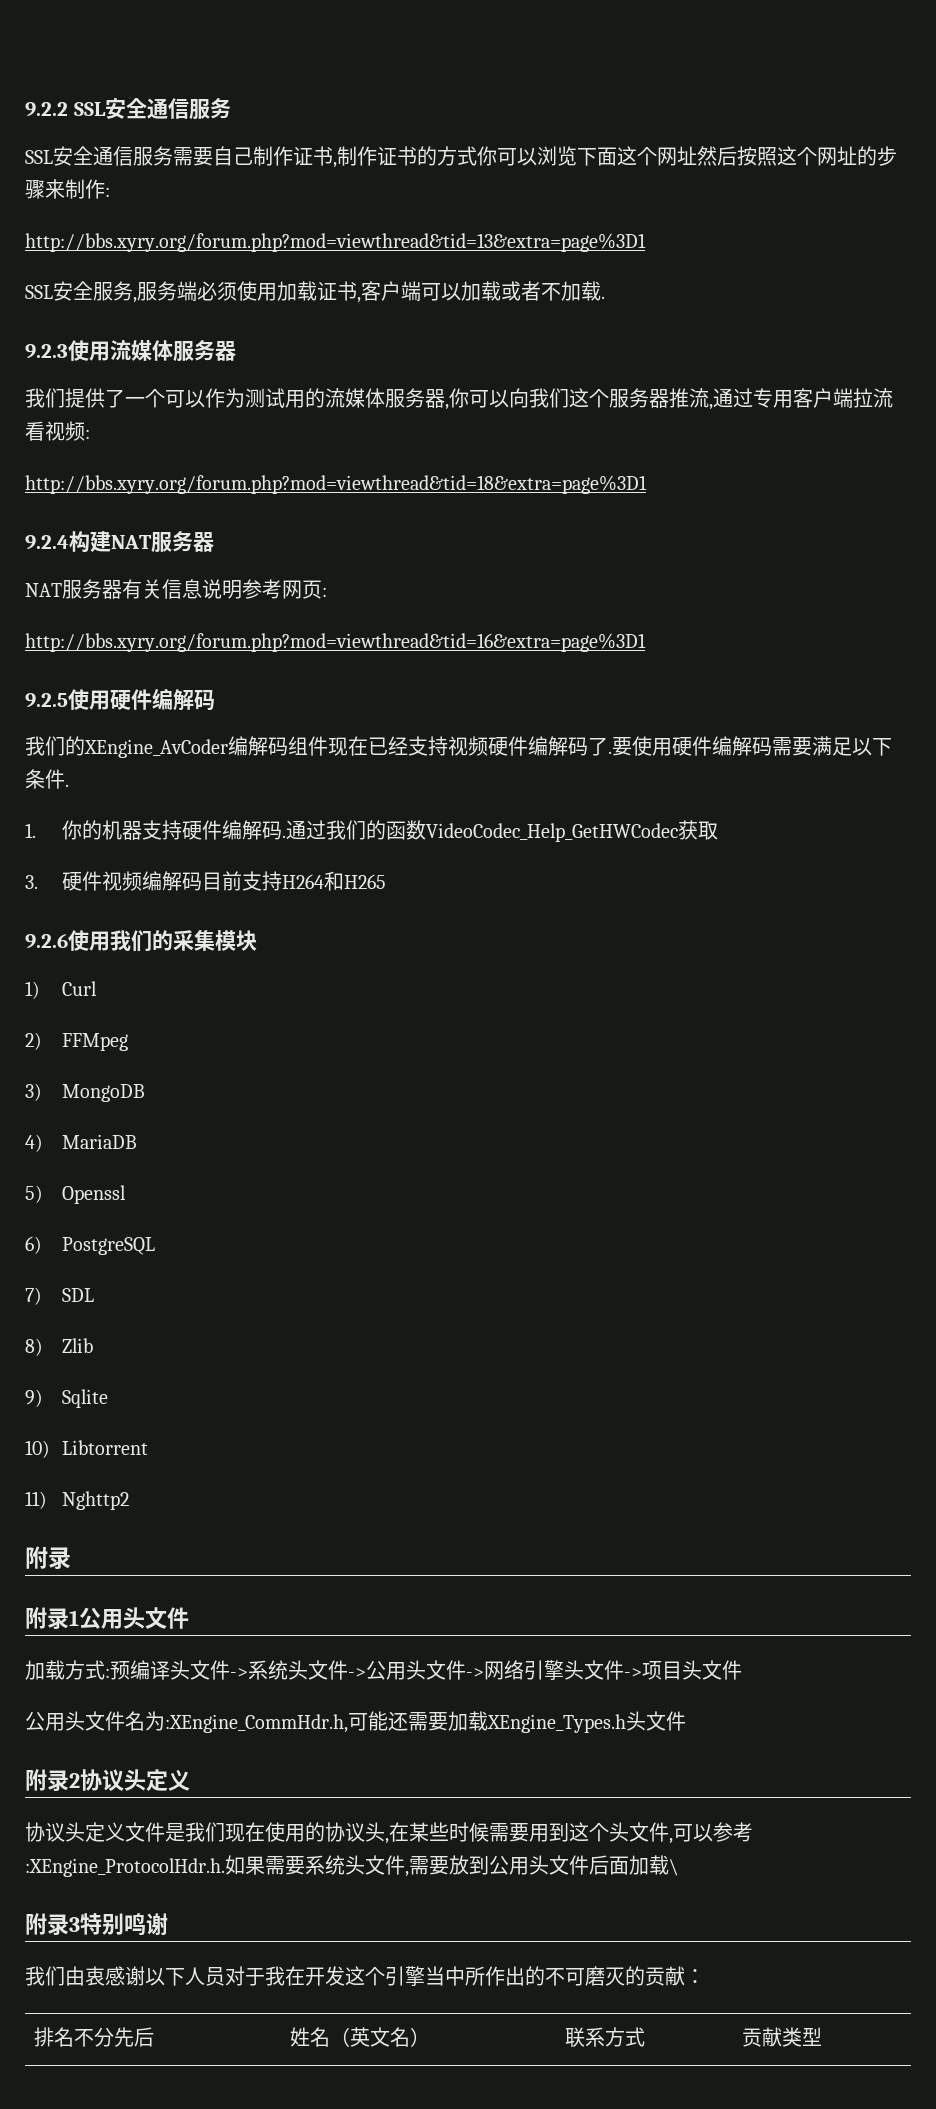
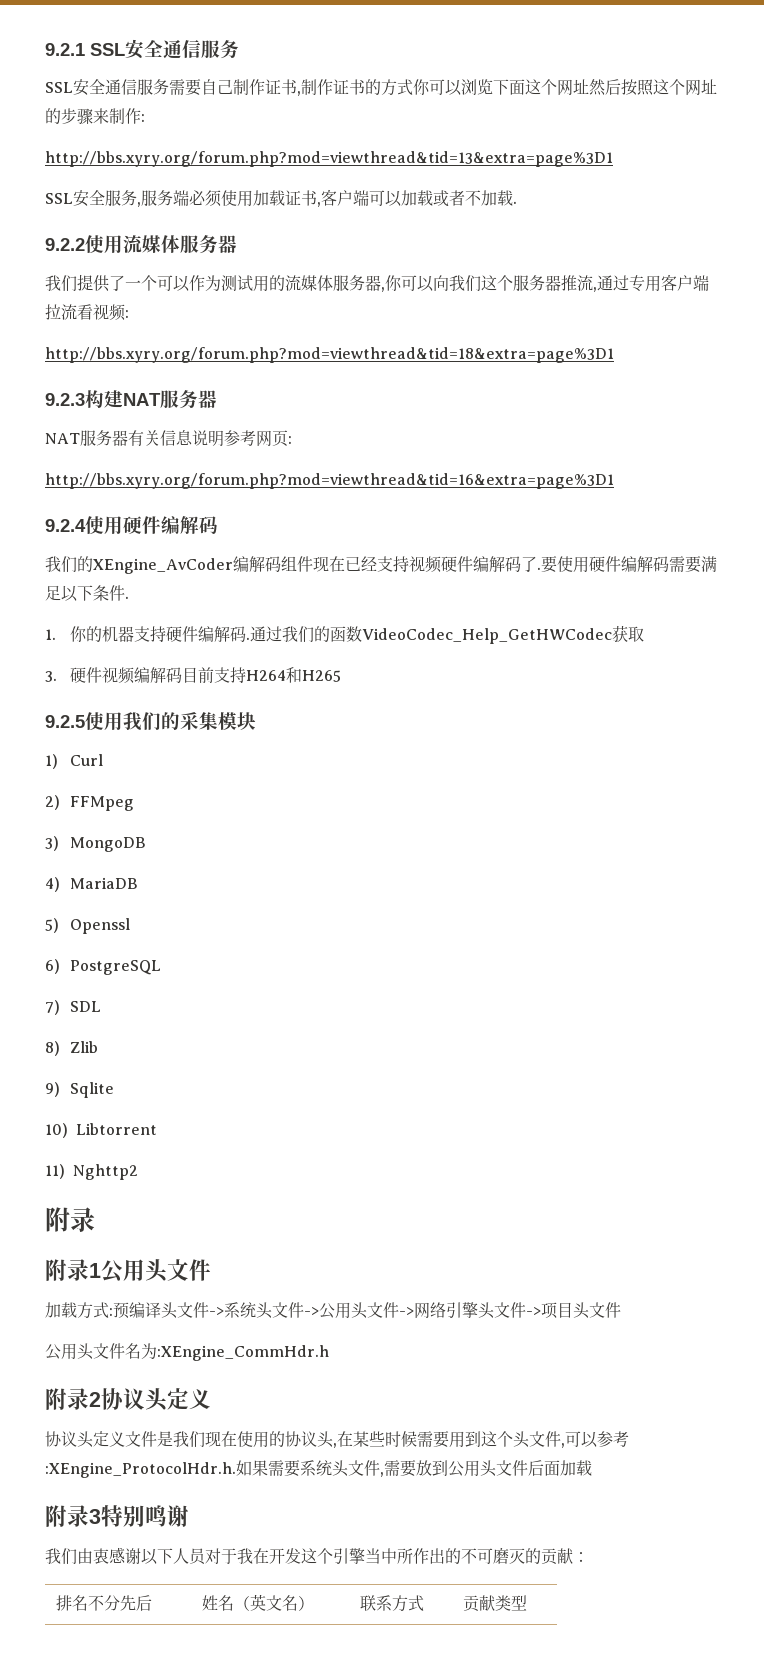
- 9.2.2 SSL安全通信服务
+ 9.2.1 SSL安全通信服务
- 9.2.3使用流媒体服务器
+ 9.2.2使用流媒体服务器
- 9.2.4构建NAT服务器
+ 9.2.3构建NAT服务器
- 9.2.5使用硬件编解码
+ 9.2.4使用硬件编解码
- 9.2.6使用我们的采集模块
+ 9.2.5使用我们的采集模块
- 公用头文件名为:XEngine_CommHdr.h,可能还需要加载XEngine_Types.h头文件
+ 公用头文件名为:XEngine_CommHdr.h
- 协议头定义文件是我们现在使用的协议头,在某些时候需要用到这个头文件,可以参考:XEngine_ProtocolHdr.h.如果需要系统头文件,需要放到公用头文件后面加载\
+ 协议头定义文件是我们现在使用的协议头,在某些时候需要用到这个头文件,可以参考:XEngine_ProtocolHdr.h.如果需要系统头文件,需要放到公用头文件后面加载

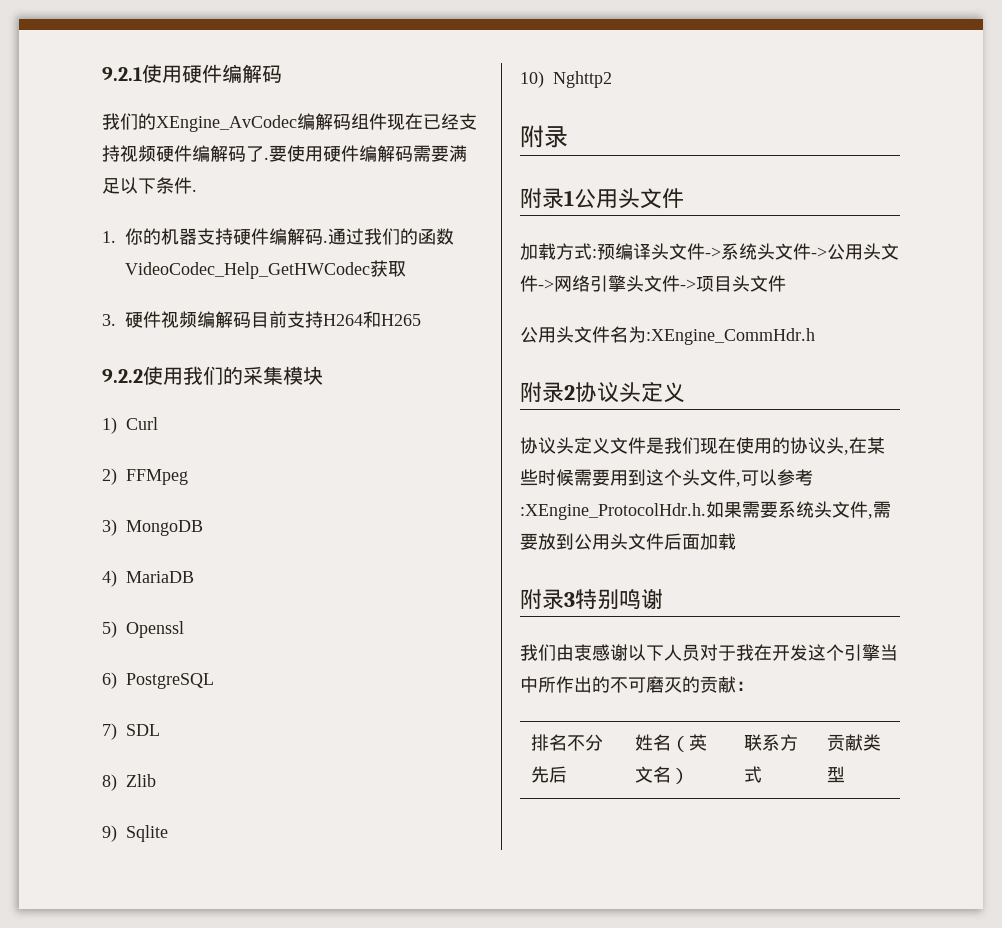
- 9.2.1 SSL安全通信服务
- SSL安全通信服务需要自己制作证书,制作证书的方式你可以浏览下面这个网址然后按照这个网址的步骤来制作:
- http://bbs.xyry.org/forum.php?mod=viewthread&tid=13&extra=page%3D1
- SSL安全服务,服务端必须使用加载证书,客户端可以加载或者不加载.
- 9.2.2使用流媒体服务器
- 我们提供了一个可以作为测试用的流媒体服务器,你可以向我们这个服务器推流,通过专用客户端拉流看视频:
- http://bbs.xyry.org/forum.php?mod=viewthread&tid=18&extra=page%3D1
- 9.2.3构建NAT服务器
- NAT服务器有关信息说明参考网页:
- http://bbs.xyry.org/forum.php?mod=viewthread&tid=16&extra=page%3D1
- 9.2.4使用硬件编解码
+ 9.2.1使用硬件编解码
- 我们的XEngine_AvCoder编解码组件现在已经支持视频硬件编解码了.
+ 我们的XEngine_AvCodec编解码组件现在已经支持视频硬件编解码了.
- 9.2.5使用我们的采集模块
+ 9.2.2使用我们的采集模块
- 10) Libtorrent
- 11) Nghttp2
+ 10) Nghttp2

